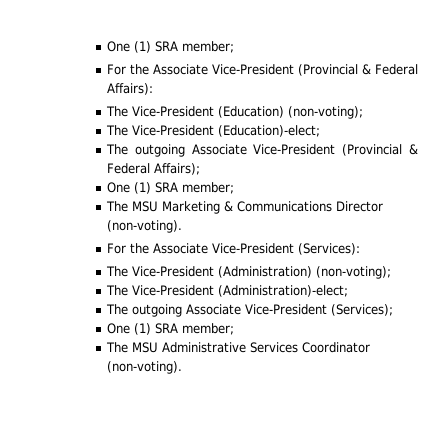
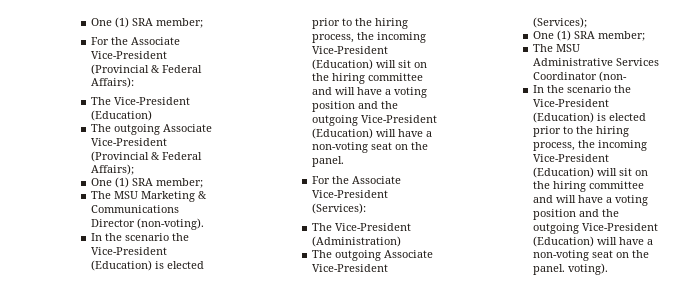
- The Vice-President (Education) (non-voting);
- The Vice-President (Education)-elect;
+ The Vice-President (Education)
  The MSU Marketing & Communications Director (non-voting).
+ In the scenario the Vice-President (Education) is elected prior to the hiring process, the incoming Vice-President (Education) will sit on the hiring committee and will have a voting position and the outgoing Vice-President (Education) will have a non-voting seat on the panel.
- The Vice-President (Administration) (non-voting);
- The Vice-President (Administration)-elect;
+ The Vice-President (Administration)
- The MSU Administrative Services Coordinator (non-voting).
+ The MSU Administrative Services Coordinator (non-
+ In the scenario the Vice-President (Education) is elected prior to the hiring process, the incoming Vice-President (Education) will sit on the hiring committee and will have a voting position and the outgoing Vice-President (Education) will have a non-voting seat on the panel. voting).

